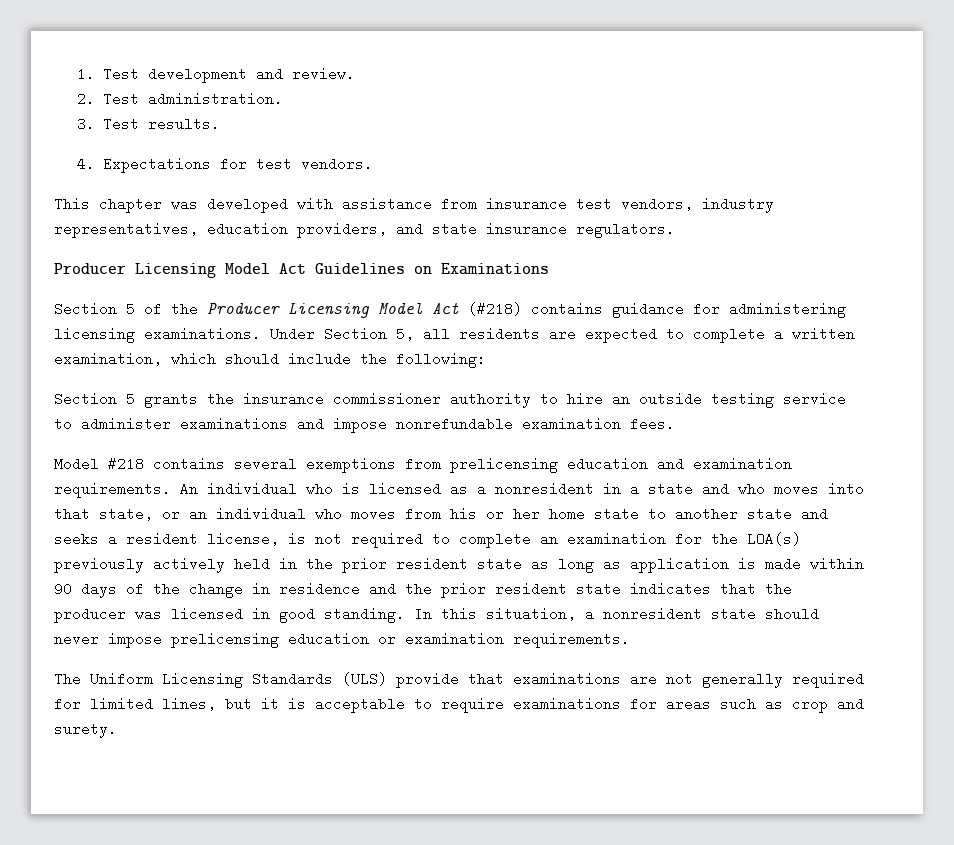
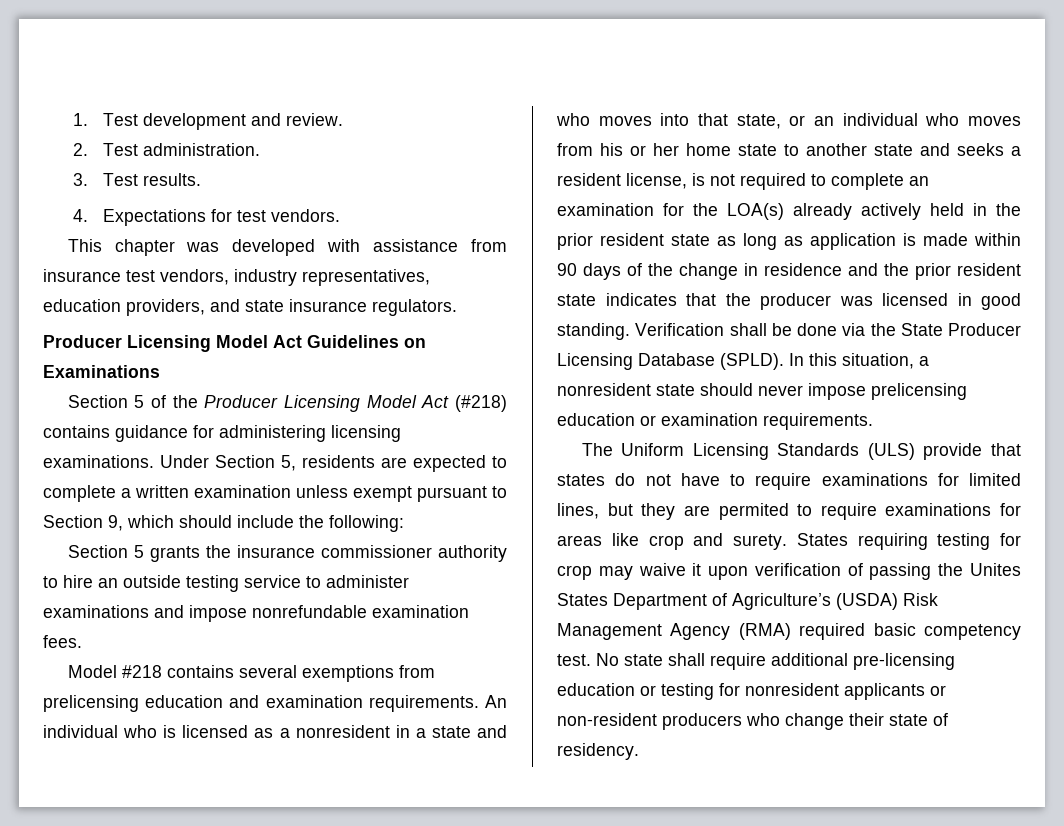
- Under Section 5, all residents are expected to complete a written examination, which should include the following:
+ Under Section 5, residents are expected to complete a written examination unless exempt pursuant to Section 9, which should include the following:
- An individual who is licensed as a nonresident in a state and who moves into that state, or an individual who moves from his or her home state to another state and seeks a resident license, is not required to complete an examination for the LOA(s) previously actively held in the prior resident state as long as application is made within 90 days of the change in residence and the prior resident state indicates that the producer was licensed in good standing.
+ An individual who is licensed as a nonresident in a state and who moves into that state, or an individual who moves from his or her home state to another state and seeks a resident license, is not required to complete an examination for the LOA(s) already actively held in the prior resident state as long as application is made within 90 days of the change in residence and the prior resident state indicates that the producer was licensed in good standing.
+ Verification shall be done via the State Producer Licensing Database (SPLD).
- The Uniform Licensing Standards (ULS) provide that examinations are not generally required for limited lines, but it is acceptable to require examinations for areas such as crop and surety.
+ The Uniform Licensing Standards (ULS) provide that states do not have to require examinations for limited lines, but they are permited to require examinations for areas like crop and surety.
+ States requiring testing for crop may waive it upon verification of passing the Unites States Department of Agriculture’s (USDA) Risk Management Agency (RMA) required basic competency test. No state shall require additional pre-licensing education or testing for nonresident applicants or non-resident producers who change their state of residency.

